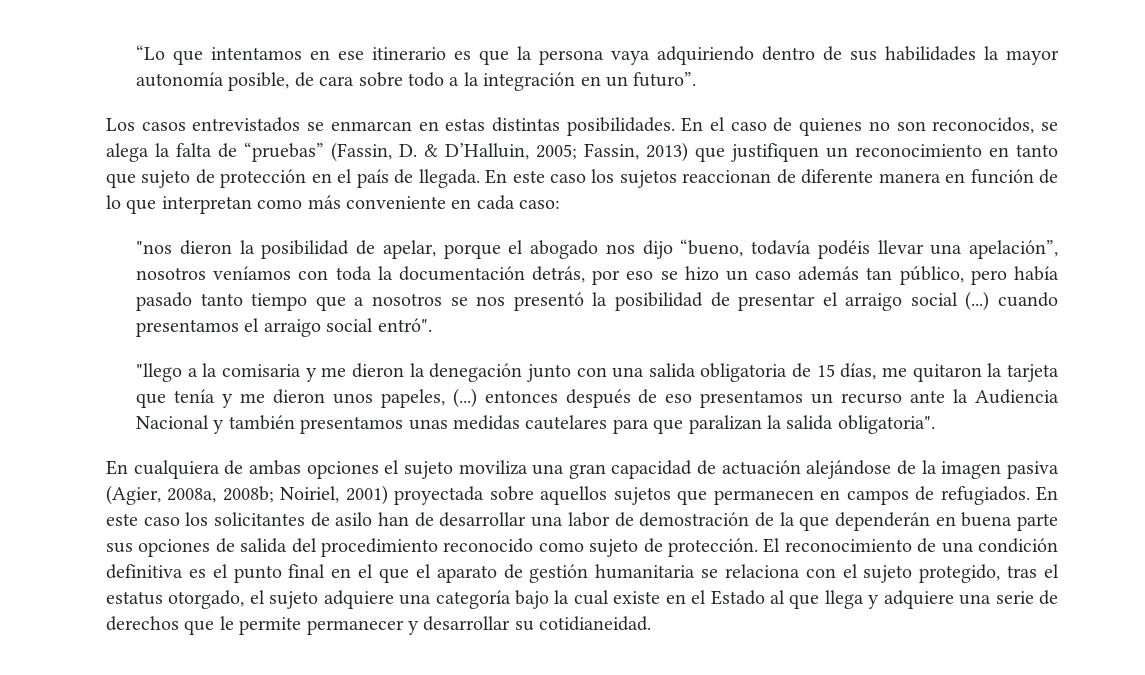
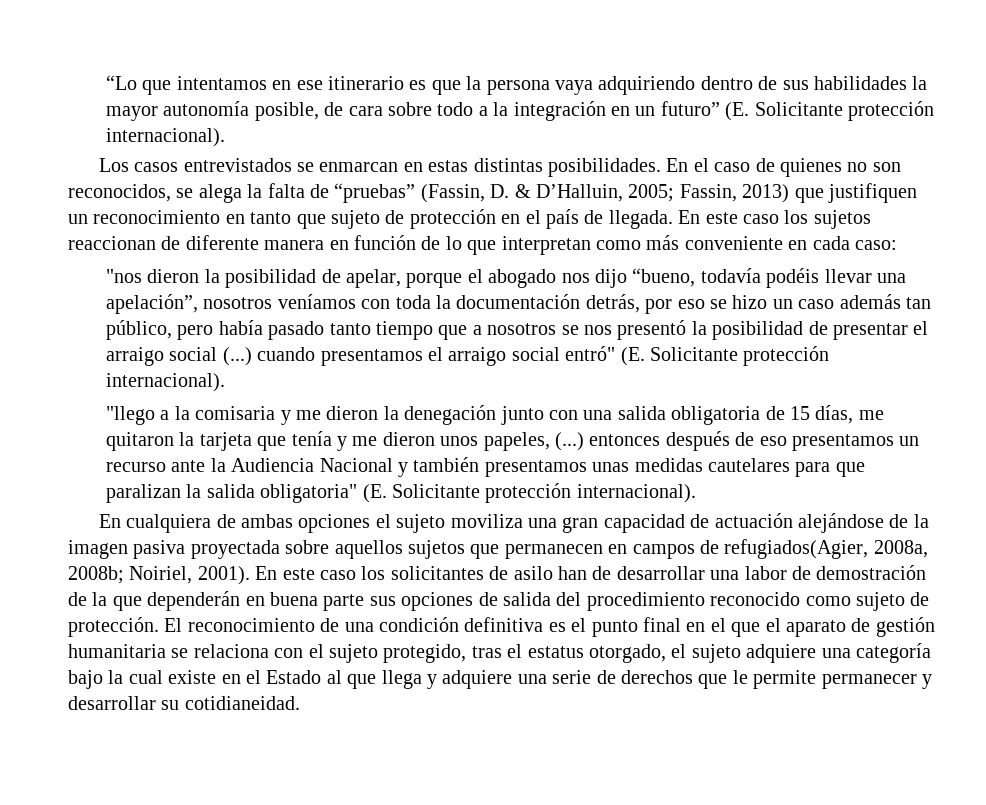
- “Lo que intentamos en ese itinerario es que la persona vaya adquiriendo dentro de sus habilidades la mayor autonomía posible, de cara sobre todo a la integración en un futuro”.
+ “Lo que intentamos en ese itinerario es que la persona vaya adquiriendo dentro de sus habilidades la mayor autonomía posible, de cara sobre todo a la integración en un futuro” (E. Solicitante protección internacional).
- "nos dieron la posibilidad de apelar, porque el abogado nos dijo “bueno, todavía podéis llevar una apelación”, nosotros veníamos con toda la documentación detrás, por eso se hizo un caso además tan público, pero había pasado tanto tiempo que a nosotros se nos presentó la posibilidad de presentar el arraigo social (...) cuando presentamos el arraigo social entró".
+ "nos dieron la posibilidad de apelar, porque el abogado nos dijo “bueno, todavía podéis llevar una apelación”, nosotros veníamos con toda la documentación detrás, por eso se hizo un caso además tan público, pero había pasado tanto tiempo que a nosotros se nos presentó la posibilidad de presentar el arraigo social (...) cuando presentamos el arraigo social entró" (E. Solicitante protección internacional).
- "llego a la comisaria y me dieron la denegación junto con una salida obligatoria de 15 días, me quitaron la tarjeta que tenía y me dieron unos papeles, (...) entonces después de eso presentamos un recurso ante la Audiencia Nacional y también presentamos unas medidas cautelares para que paralizan la salida obligatoria".
+ "llego a la comisaria y me dieron la denegación junto con una salida obligatoria de 15 días, me quitaron la tarjeta que tenía y me dieron unos papeles, (...) entonces después de eso presentamos un recurso ante la Audiencia Nacional y también presentamos unas medidas cautelares para que paralizan la salida obligatoria" (E. Solicitante protección internacional).
- En cualquiera de ambas opciones el sujeto moviliza una gran capacidad de actuación alejándose de la imagen pasiva (Agier, 2008a, 2008b; Noiriel, 2001) proyectada sobre aquellos sujetos que permanecen en campos de refugiados.
+ En cualquiera de ambas opciones el sujeto moviliza una gran capacidad de actuación alejándose de la imagen pasiva proyectada sobre aquellos sujetos que permanecen en campos de refugiados(Agier, 2008a, 2008b; Noiriel, 2001).

